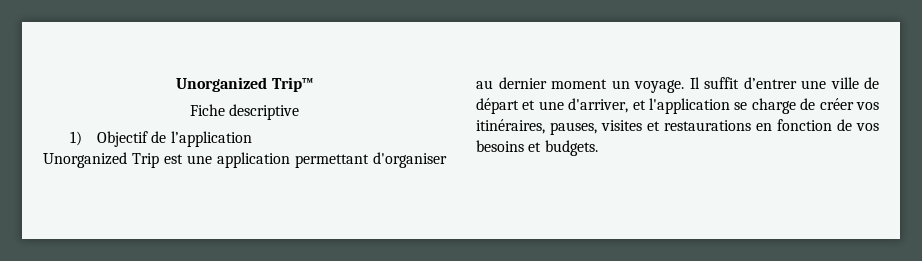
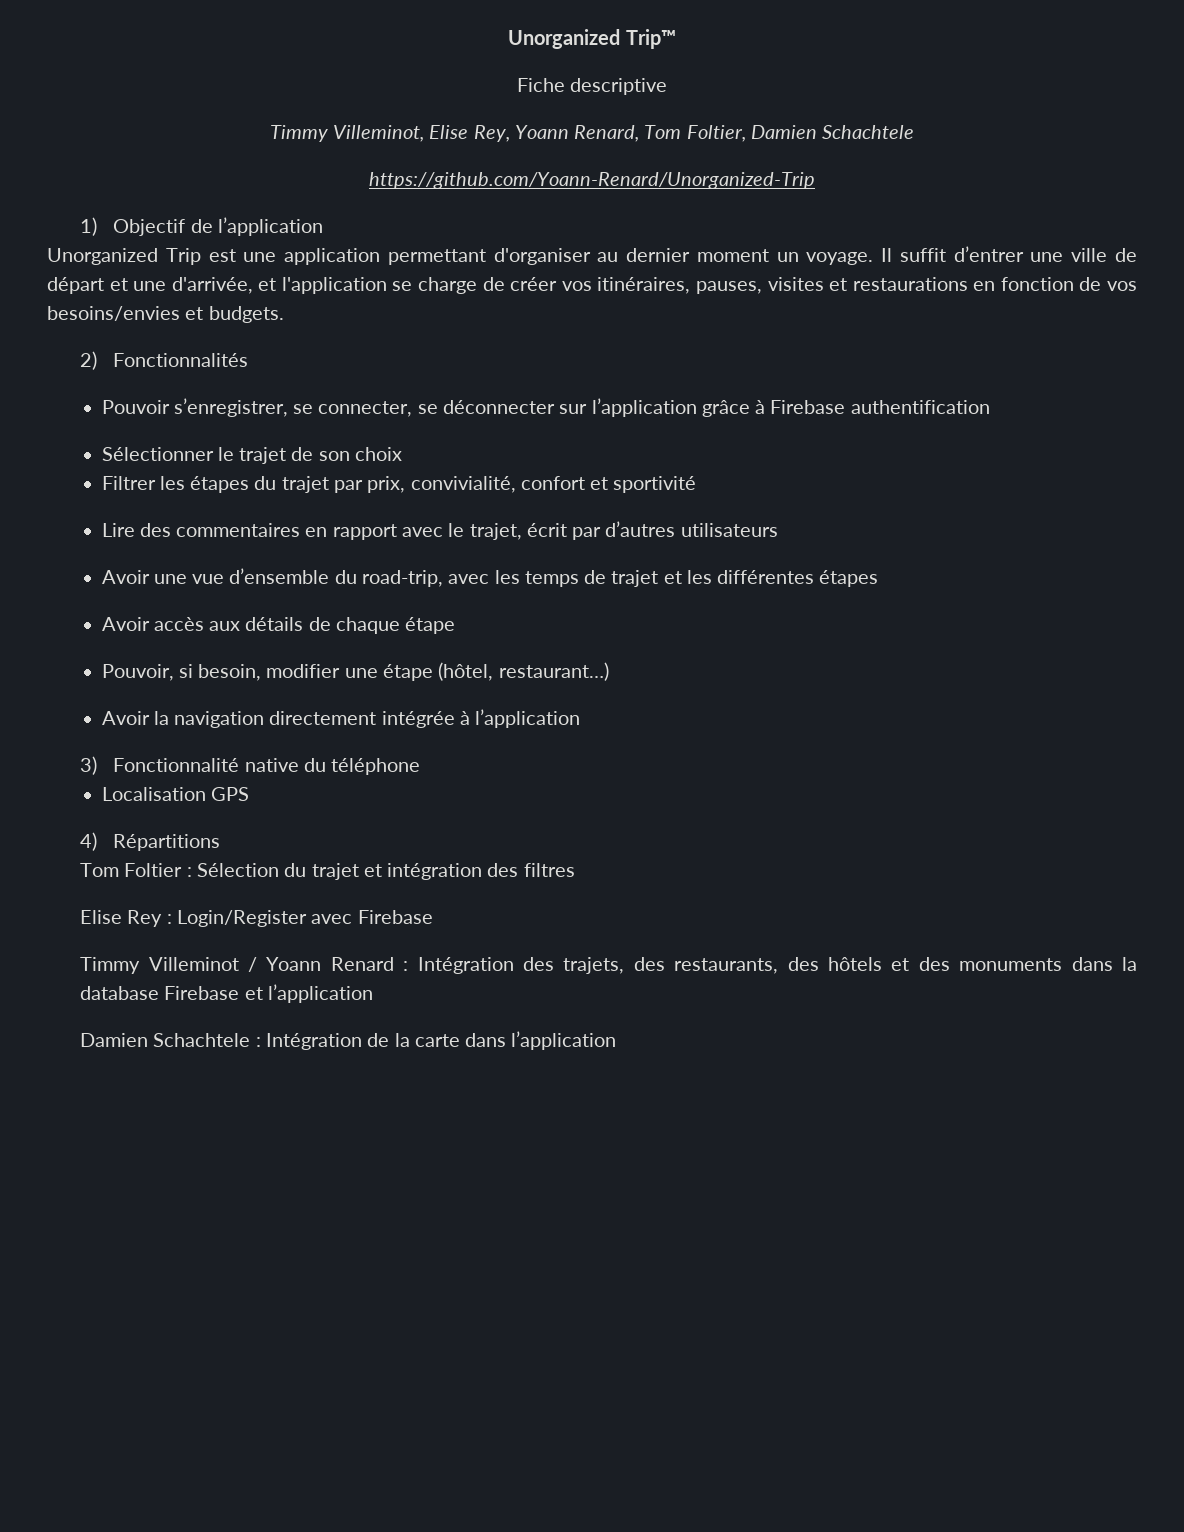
+ Timmy Villeminot, Elise Rey, Yoann Renard, Tom Foltier, Damien Schachtele
+ https://github.com/Yoann-Renard/Unorganized-Trip
- Il suffit d’entrer une ville de départ et une d'arriver, et l'application se charge de créer vos itinéraires, pauses, visites et restaurations en fonction de vos besoins et budgets.
+ Il suffit d’entrer une ville de départ et une d'arrivée, et l'application se charge de créer vos itinéraires, pauses, visites et restaurations en fonction de vos besoins/envies et budgets.
+ 2) Fonctionnalités
+ Pouvoir s’enregistrer, se connecter, se déconnecter sur l’application grâce à Firebase authentification
+ Sélectionner le trajet de son choix
+ Filtrer les étapes du trajet par prix, convivialité, confort et sportivité
+ Lire des commentaires en rapport avec le trajet, écrit par d’autres utilisateurs
+ Avoir une vue d’ensemble du road-trip, avec les temps de trajet et les différentes étapes
+ Avoir accès aux détails de chaque étape
+ Pouvoir, si besoin, modifier une étape (hôtel, restaurant…)
+ Avoir la navigation directement intégrée à l’application
+ 3) Fonctionnalité native du téléphone
+ Localisation GPS
+ 4) Répartitions
+ Tom Foltier : Sélection du trajet et intégration des filtres
+ Elise Rey : Login/Register avec Firebase
+ Timmy Villeminot / Yoann Renard : Intégration des trajets, des restaurants, des hôtels et des monuments dans la database Firebase et l’application
+ Damien Schachtele : Intégration de la carte dans l’application

